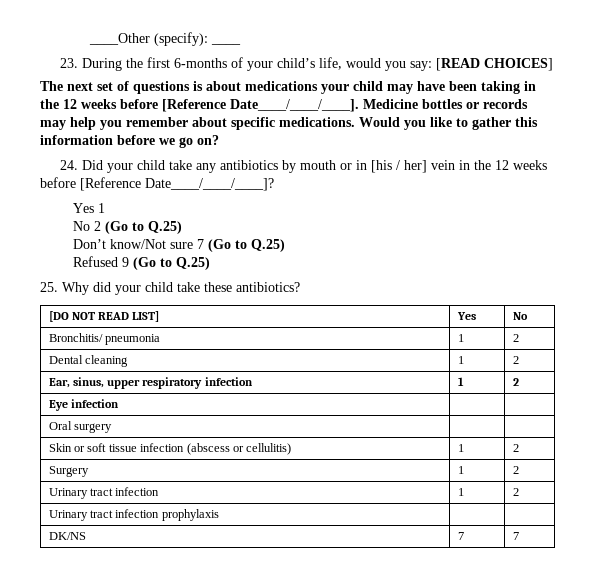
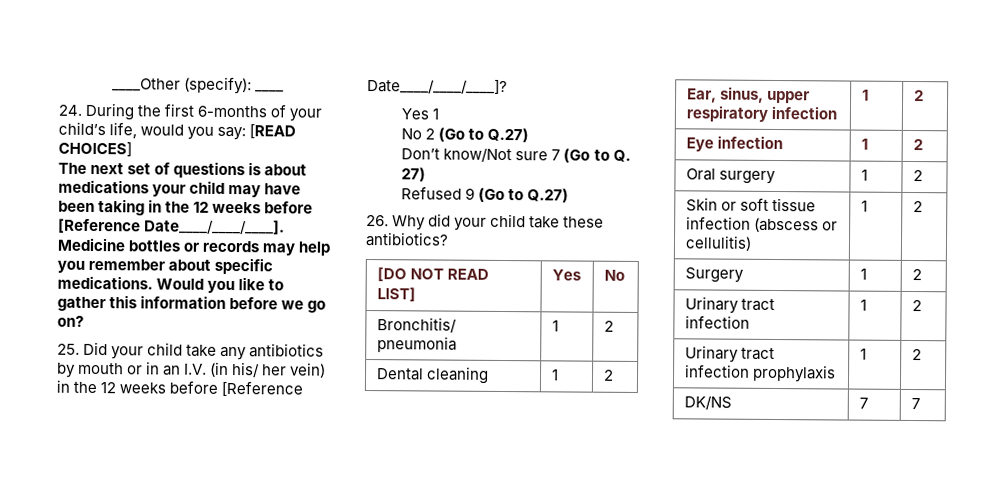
- 23. During the first 6-months of your child’s life, would you say: [READ CHOICES]
+ 24. During the first 6-months of your child’s life, would you say: [READ CHOICES]
- 24. Did your child take any antibiotics by mouth or in [his / her] vein in the 12 weeks before [Reference Date____/____/____]?
+ 25. Did your child take any antibiotics by mouth or in an I.V. (in his/ her vein) in the 12 weeks before [Reference Date____/____/____]?
- No 2 (Go to Q.25)
+ No 2 (Go to Q.27)
- Don’t know/Not sure 7 (Go to Q.25)
+ Don’t know/Not sure 7 (Go to Q. 27)
- Refused 9 (Go to Q.25)
- 25. Why did your child take these antibiotics?
+ Refused 9 (Go to Q.27)
+ 26. Why did your child take these antibiotics?
- Eye infection | |
+ Eye infection | 1 | 2
- Oral surgery | |
+ Oral surgery | 1 | 2
- Urinary tract infection prophylaxis | |
+ Urinary tract infection prophylaxis | 1 | 2

